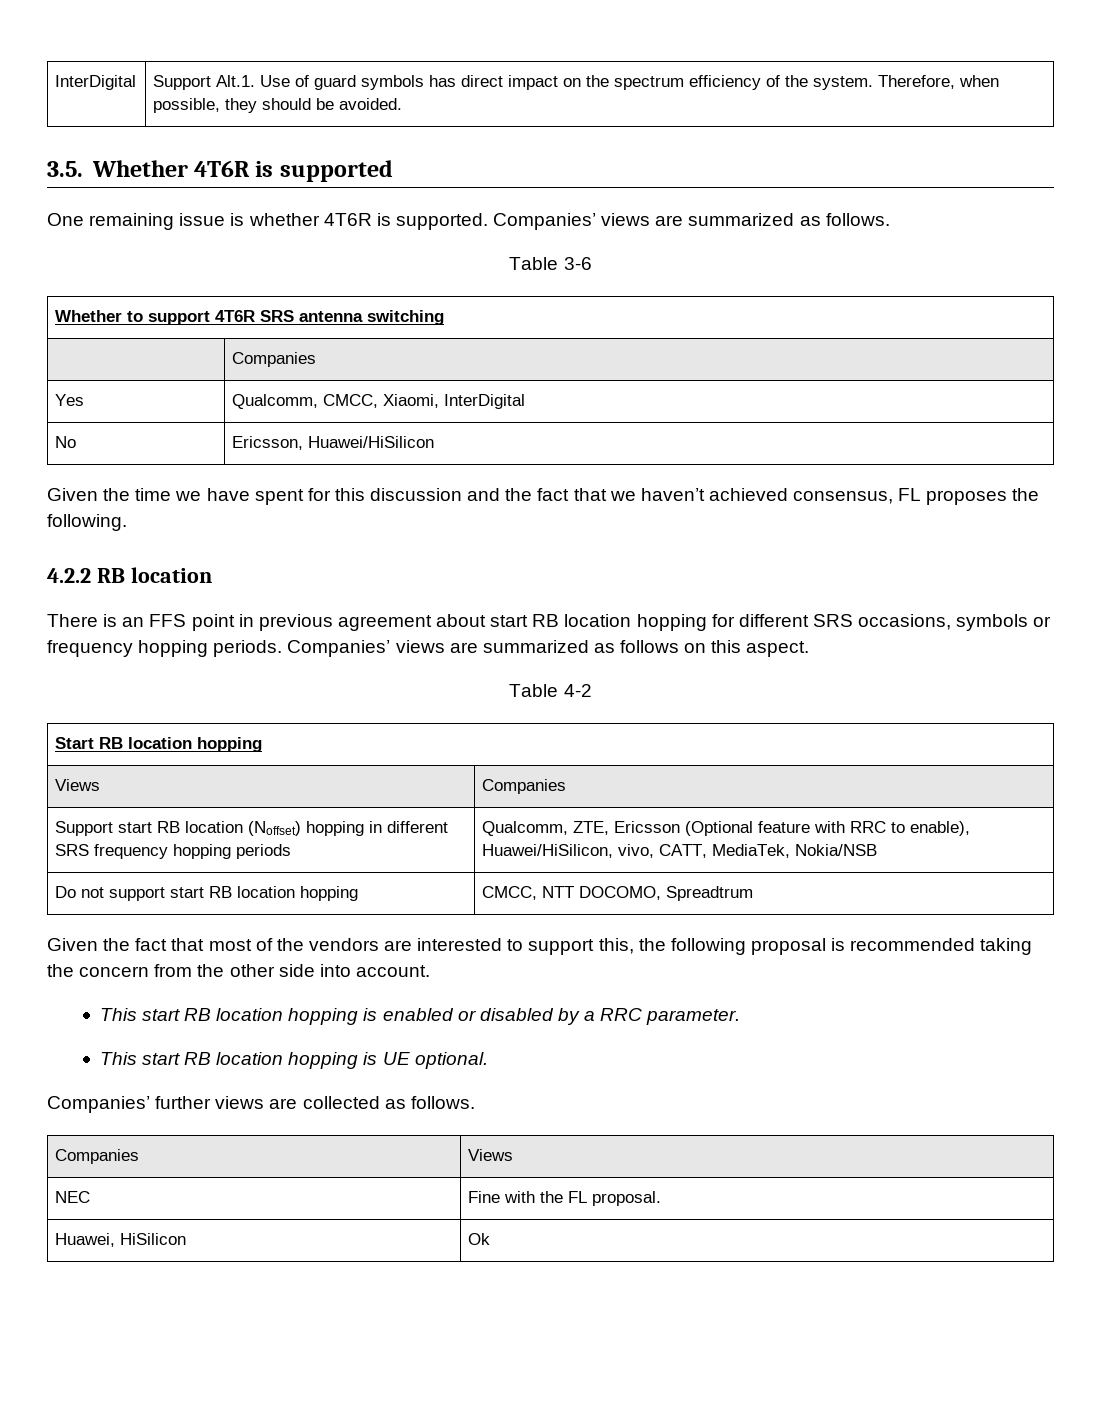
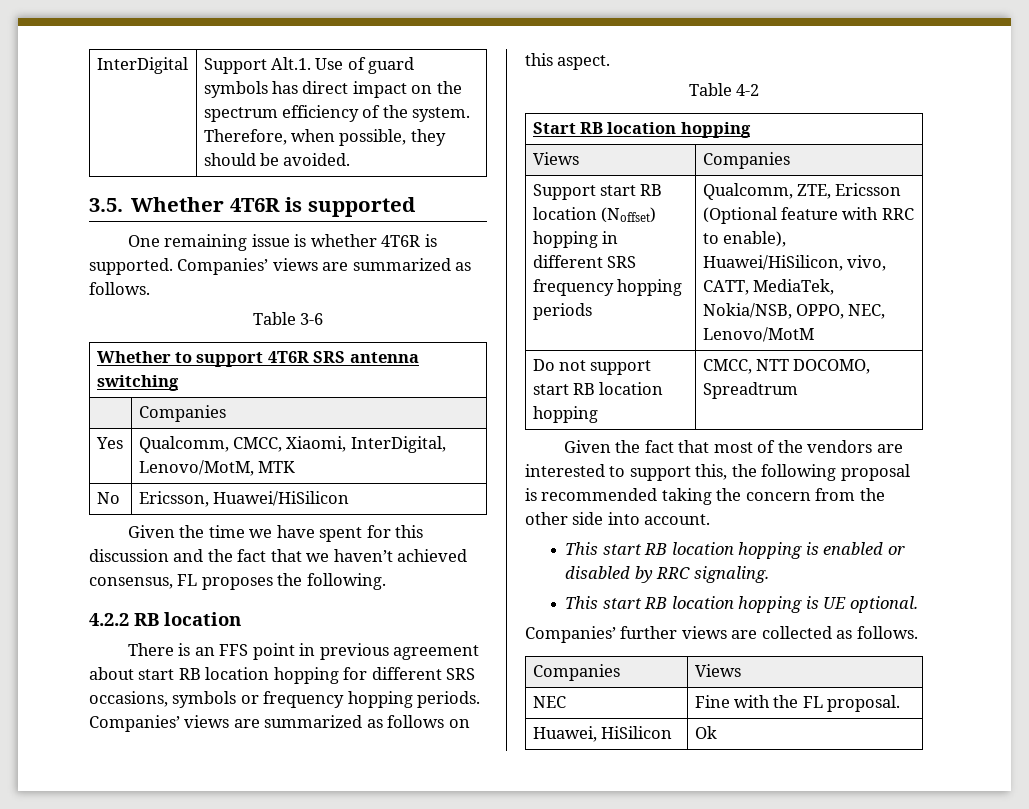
- Yes | Qualcomm, CMCC, Xiaomi, InterDigital
+ Yes | Qualcomm, CMCC, Xiaomi, InterDigital, Lenovo/MotM, MTK
- Support start RB location (Noffset) hopping in different SRS frequency hopping periods | Qualcomm, ZTE, Ericsson (Optional feature with RRC to enable), Huawei/HiSilicon, vivo, CATT, MediaTek, Nokia/NSB
+ Support start RB location (Noffset) hopping in different SRS frequency hopping periods | Qualcomm, ZTE, Ericsson (Optional feature with RRC to enable), Huawei/HiSilicon, vivo, CATT, MediaTek, Nokia/NSB, OPPO, NEC, Lenovo/MotM
- This start RB location hopping is enabled or disabled by a RRC parameter.
+ This start RB location hopping is enabled or disabled by RRC signaling.

